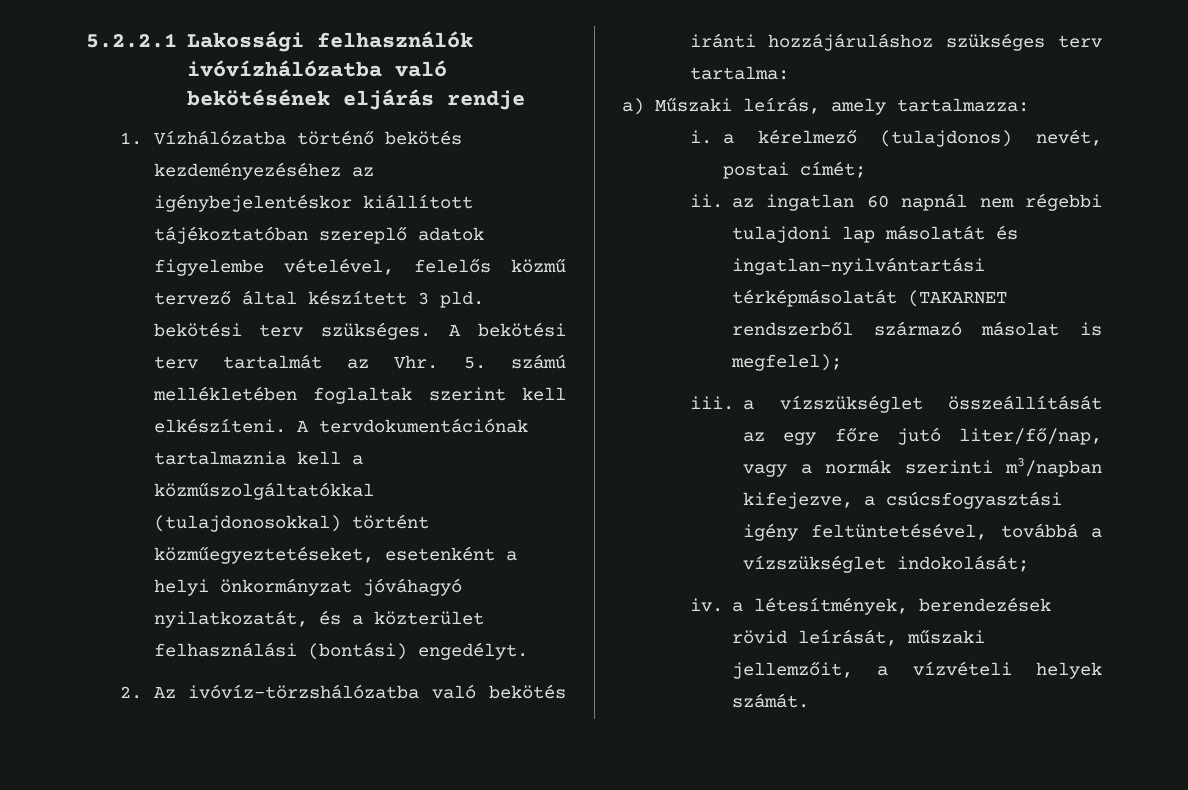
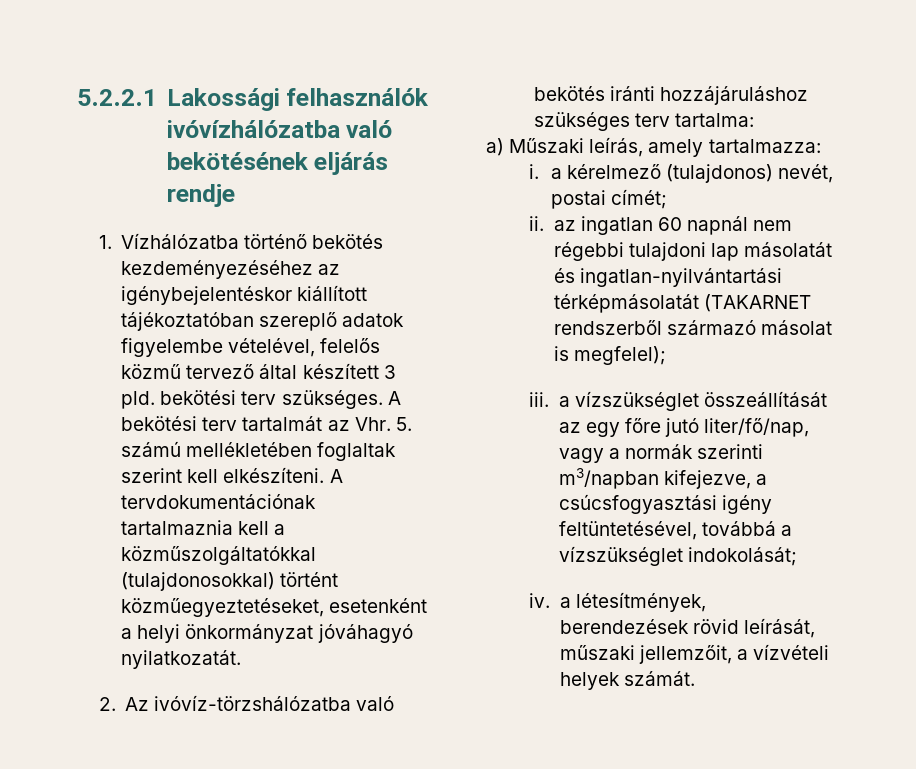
- A tervdokumentációnak tartalmaznia kell a közműszolgáltatókkal (tulajdonosokkal) történt közműegyeztetéseket, esetenként a helyi önkormányzat jóváhagyó nyilatkozatát, és a közterület felhasználási (bontási) engedélyt.
+ A tervdokumentációnak tartalmaznia kell a közműszolgáltatókkal (tulajdonosokkal) történt közműegyeztetéseket, esetenként a helyi önkormányzat jóváhagyó nyilatkozatát.

